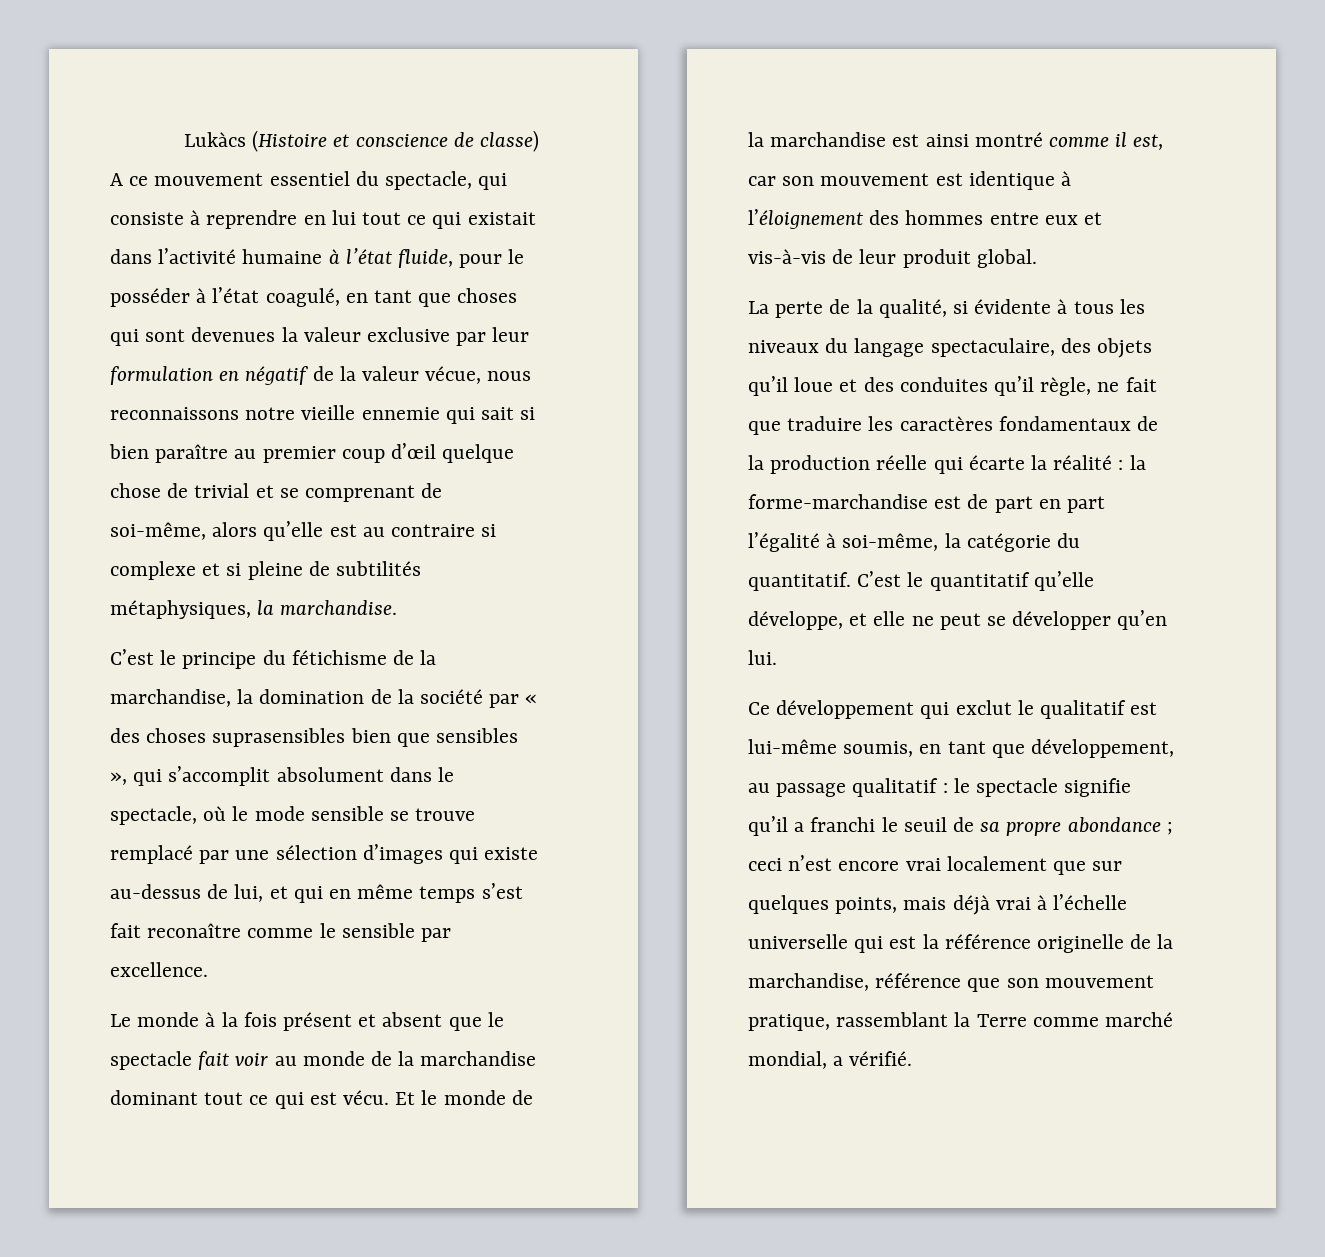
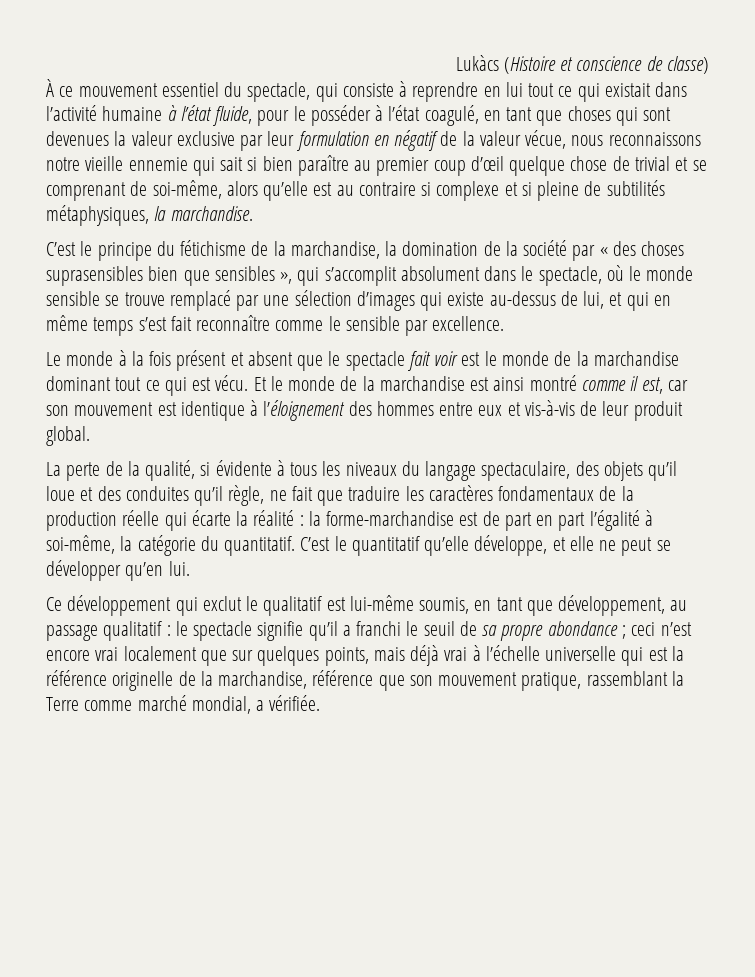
- A ce mouvement essentiel du spectacle, qui consiste à reprendre en lui tout ce qui existait dans l’activité humaine à l’état fluide, pour le posséder à l’état coagulé, en tant que choses qui sont devenues la valeur exclusive par leur formulation en négatif de la valeur vécue, nous reconnaissons notre vieille ennemie qui sait si bien paraître au premier coup d’œil quelque chose de trivial et se comprenant de soi-même, alors qu’elle est au contraire si complexe et si pleine de subtilités métaphysiques, la marchandise.
+ À ce mouvement essentiel du spectacle, qui consiste à reprendre en lui tout ce qui existait dans l’activité humaine à l’état fluide, pour le posséder à l’état coagulé, en tant que choses qui sont devenues la valeur exclusive par leur formulation en négatif de la valeur vécue, nous reconnaissons notre vieille ennemie qui sait si bien paraître au premier coup d’œil quelque chose de trivial et se comprenant de soi-même, alors qu’elle est au contraire si complexe et si pleine de subtilités métaphysiques, la marchandise.
- C’est le principe du fétichisme de la marchandise, la domination de la société par « des choses suprasensibles bien que sensibles », qui s’accomplit absolument dans le spectacle, où le mode sensible se trouve remplacé par une sélection d’images qui existe au-dessus de lui, et qui en même temps s’est fait reconaître comme le sensible par excellence.
+ C’est le principe du fétichisme de la marchandise, la domination de la société par « des choses suprasensibles bien que sensibles », qui s’accomplit absolument dans le spectacle, où le monde sensible se trouve remplacé par une sélection d’images qui existe au-dessus de lui, et qui en même temps s’est fait reconnaître comme le sensible par excellence.
- Le monde à la fois présent et absent que le spectacle fait voir au monde de la marchandise dominant tout ce qui est vécu.
+ Le monde à la fois présent et absent que le spectacle fait voir est le monde de la marchandise dominant tout ce qui est vécu.
- ceci n’est encore vrai localement que sur quelques points, mais déjà vrai à l’échelle universelle qui est la référence originelle de la marchandise, référence que son mouvement pratique, rassemblant la Terre comme marché mondial, a vérifié.
+ ceci n’est encore vrai localement que sur quelques points, mais déjà vrai à l’échelle universelle qui est la référence originelle de la marchandise, référence que son mouvement pratique, rassemblant la Terre comme marché mondial, a vérifiée.

